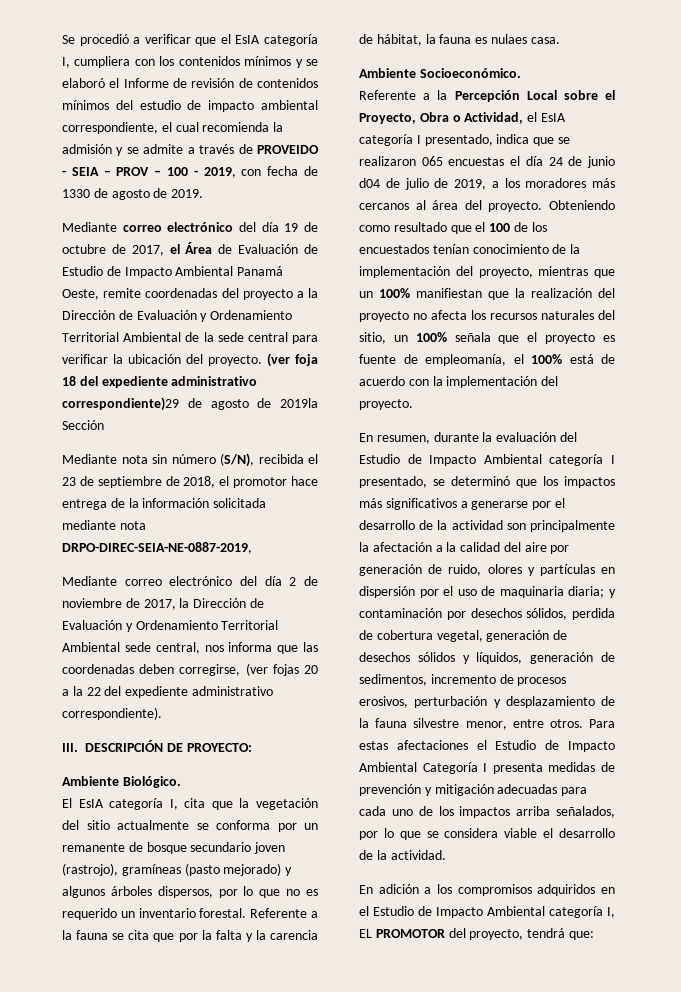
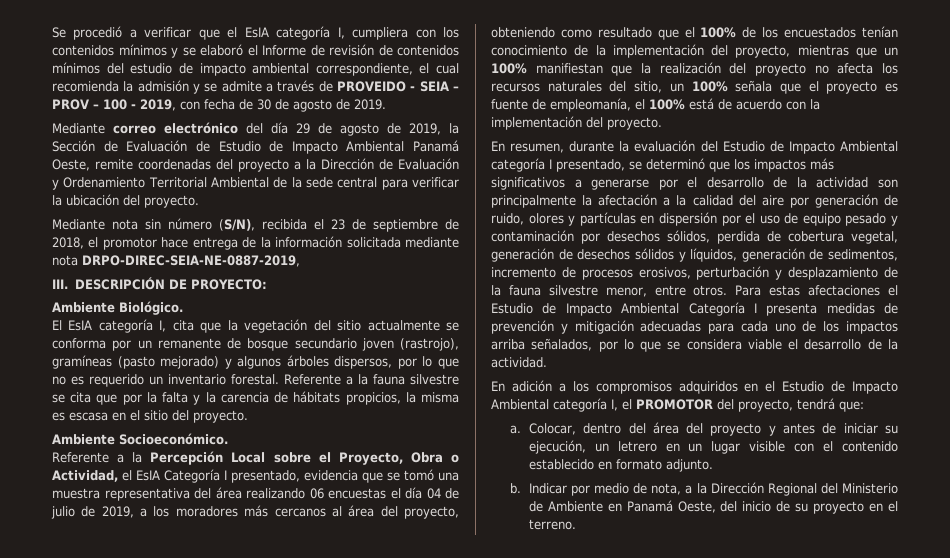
- Se procedió a verificar que el EsIA categoría I, cumpliera con los contenidos mínimos y se elaboró el Informe de revisión de contenidos mínimos del estudio de impacto ambiental correspondiente, el cual recomienda la admisión y se admite a través de PROVEIDO - SEIA – PROV – 100 - 2019, con fecha de 1330 de agosto de 2019.
+ Se procedió a verificar que el EsIA categoría I, cumpliera con los contenidos mínimos y se elaboró el Informe de revisión de contenidos mínimos del estudio de impacto ambiental correspondiente, el cual recomienda la admisión y se admite a través de PROVEIDO - SEIA – PROV – 100 - 2019, con fecha de 30 de agosto de 2019.
- Mediante correo electrónico del día 19 de octubre de 2017, el Área de Evaluación de Estudio de Impacto Ambiental Panamá Oeste, remite coordenadas del proyecto a la Dirección de Evaluación y Ordenamiento Territorial Ambiental de la sede central para verificar la ubicación del proyecto. (ver foja 18 del expediente administrativo correspondiente)29 de agosto de 2019la Sección
+ Mediante correo electrónico del día 29 de agosto de 2019, la Sección de Evaluación de Estudio de Impacto Ambiental Panamá Oeste, remite coordenadas del proyecto a la Dirección de Evaluación y Ordenamiento Territorial Ambiental de la sede central para verificar la ubicación del proyecto.
- Mediante correo electrónico del día 2 de noviembre de 2017, la Dirección de Evaluación y Ordenamiento Territorial Ambiental sede central, nos informa que las coordenadas deben corregirse, (ver fojas 20 a la 22 del expediente administrativo correspondiente).
- Referente a la fauna se cita que por la falta y la carencia de hábitat, la fauna es nulaes casa.
+ Referente a la fauna silvestre se cita que por la falta y la carencia de hábitats propicios, la misma es escasa en el sitio del proyecto.
- Referente a la Percepción Local sobre el Proyecto, Obra o Actividad, el EsIA categoría I presentado, indica que se realizaron 065 encuestas el día 24 de junio d04 de julio de 2019, a los moradores más cercanos al área del proyecto. Obteniendo como resultado que el 100 de los encuestados tenían conocimiento de la implementación del proyecto, mientras que un 100% manifiestan que la realización del proyecto no afecta los recursos naturales del sitio, un 100% señala que el proyecto es fuente de empleomanía, el 100% está de acuerdo con la implementación del proyecto.
+ Referente a la Percepción Local sobre el Proyecto, Obra o Actividad, el EsIA Categoría I presentado, evidencia que se tomó una muestra representativa del área realizando 06 encuestas el día 04 de julio de 2019, a los moradores más cercanos al área del proyecto, obteniendo como resultado que el 100% de los encuestados tenían conocimiento de la implementación del proyecto, mientras que un 100% manifiestan que la realización del proyecto no afecta los recursos naturales del sitio, un 100% señala que el proyecto es fuente de empleomanía, el 100% está de acuerdo con la implementación del proyecto.
- En resumen, durante la evaluación del Estudio de Impacto Ambiental categoría I presentado, se determinó que los impactos más significativos a generarse por el desarrollo de la actividad son principalmente la afectación a la calidad del aire por generación de ruido, olores y partículas en dispersión por el uso de maquinaria diaria; y contaminación por desechos sólidos, perdida de cobertura vegetal, generación de desechos sólidos y líquidos, generación de sedimentos, incremento de procesos erosivos, perturbación y desplazamiento de la fauna silvestre menor, entre otros.
+ En resumen, durante la evaluación del Estudio de Impacto Ambiental categoría I presentado, se determinó que los impactos más significativos a generarse por el desarrollo de la actividad son principalmente la afectación a la calidad del aire por generación de ruido, olores y partículas en dispersión por el uso de equipo pesado y contaminación por desechos sólidos, perdida de cobertura vegetal, generación de desechos sólidos y líquidos, generación de sedimentos, incremento de procesos erosivos, perturbación y desplazamiento de la fauna silvestre menor, entre otros.
- En adición a los compromisos adquiridos en el Estudio de Impacto Ambiental categoría I, EL PROMOTOR del proyecto, tendrá que:
+ En adición a los compromisos adquiridos en el Estudio de Impacto Ambiental categoría I, el PROMOTOR del proyecto, tendrá que:
+ a. Colocar, dentro del área del proyecto y antes de iniciar su ejecución, un letrero en un lugar visible con el contenido establecido en formato adjunto.
+ b. Indicar por medio de nota, a la Dirección Regional del Ministerio de Ambiente en Panamá Oeste, del inicio de su proyecto en el terreno.

